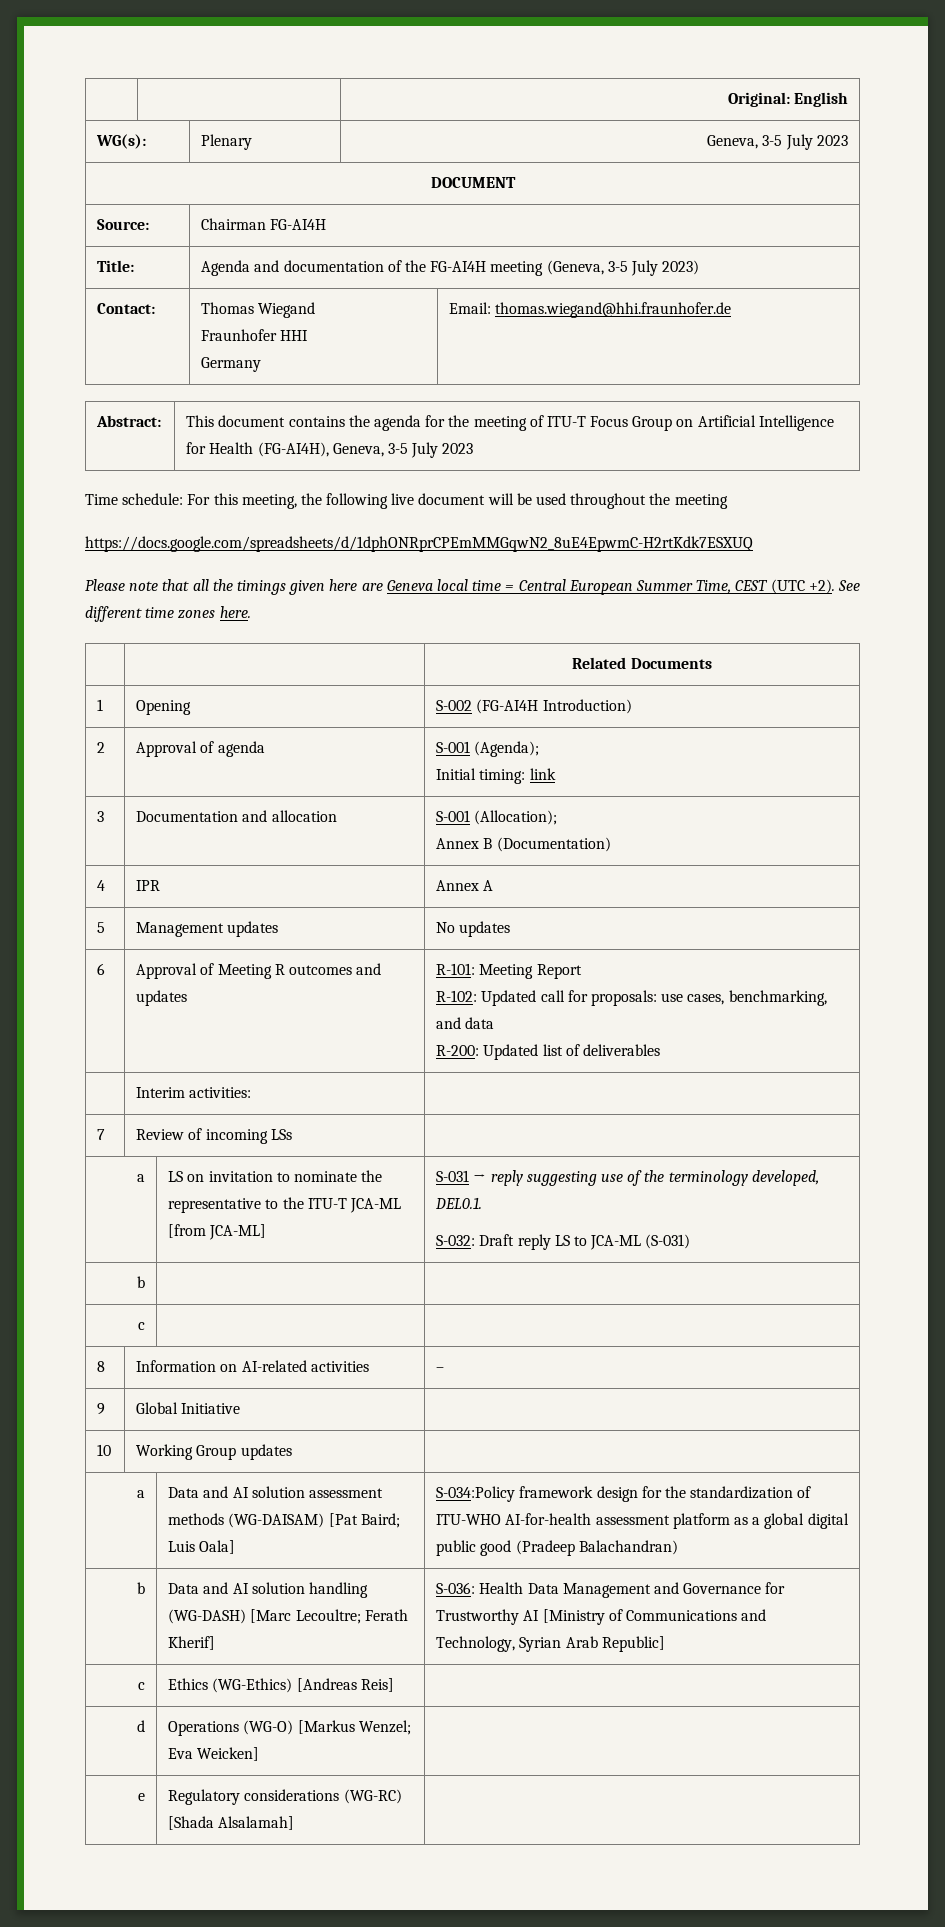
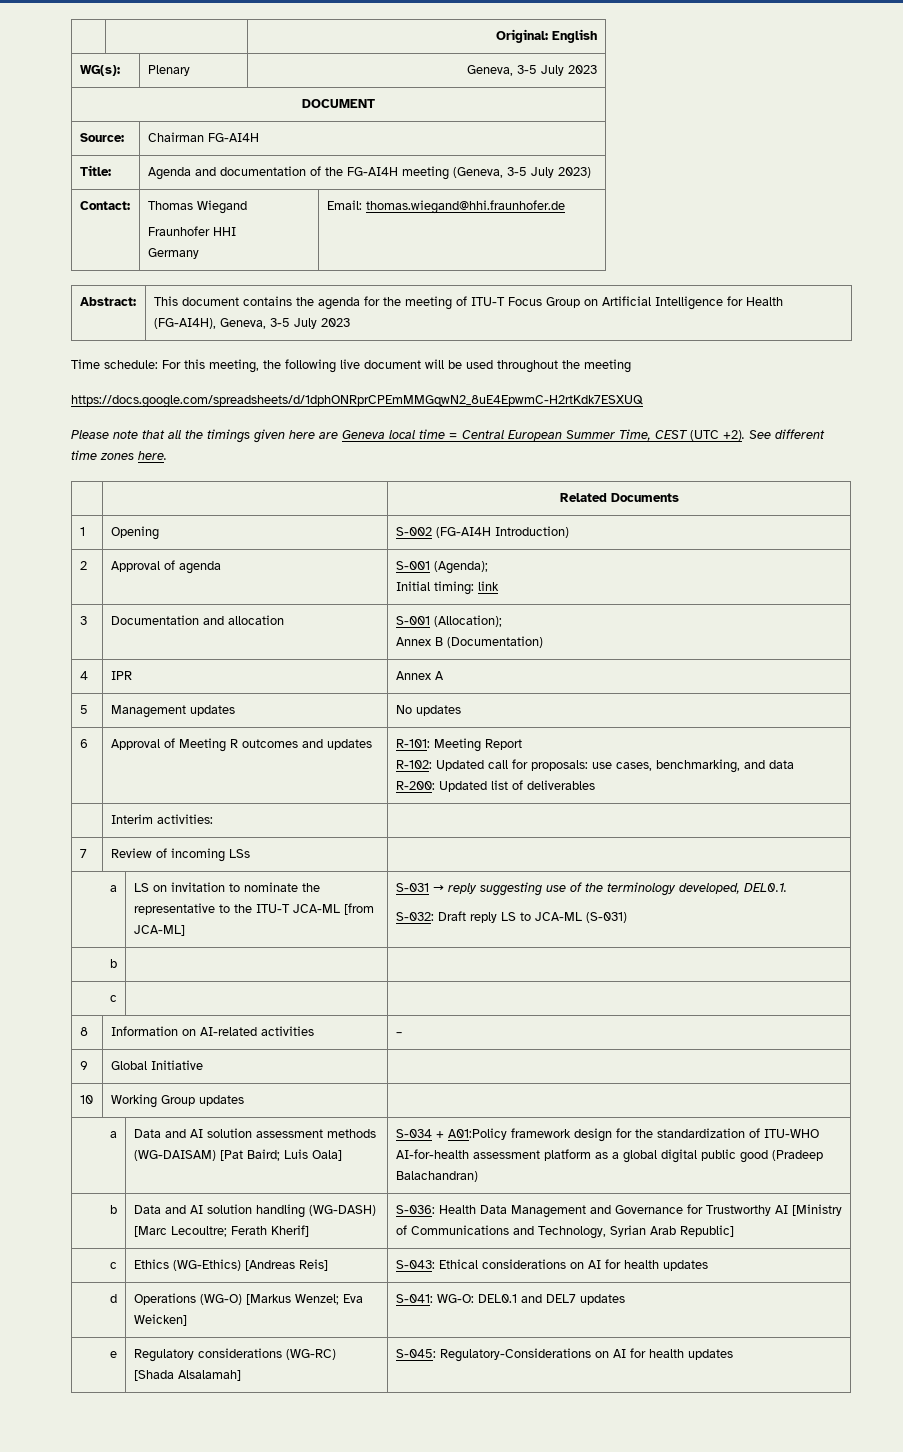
- a | Data and AI solution assessment methods (WG-DAISAM) [Pat Baird; Luis Oala] | S-034:Policy framework design for the standardization of ITU-WHO AI-for-health assessment platform as a global digital public good (Pradeep Balachandran)
+ a | Data and AI solution assessment methods (WG-DAISAM) [Pat Baird; Luis Oala] | S-034 + A01:Policy framework design for the standardization of ITU-WHO AI-for-health assessment platform as a global digital public good (Pradeep Balachandran)
- c | Ethics (WG-Ethics) [Andreas Reis] |
+ c | Ethics (WG-Ethics) [Andreas Reis] | S-043: Ethical considerations on AI for health updates
- d | Operations (WG-O) [Markus Wenzel; Eva Weicken] |
+ d | Operations (WG-O) [Markus Wenzel; Eva Weicken] | S-041: WG-O: DEL0.1 and DEL7 updates
- e | Regulatory considerations (WG-RC) [Shada Alsalamah] |
+ e | Regulatory considerations (WG-RC) [Shada Alsalamah] | S-045: Regulatory-Considerations on AI for health updates

